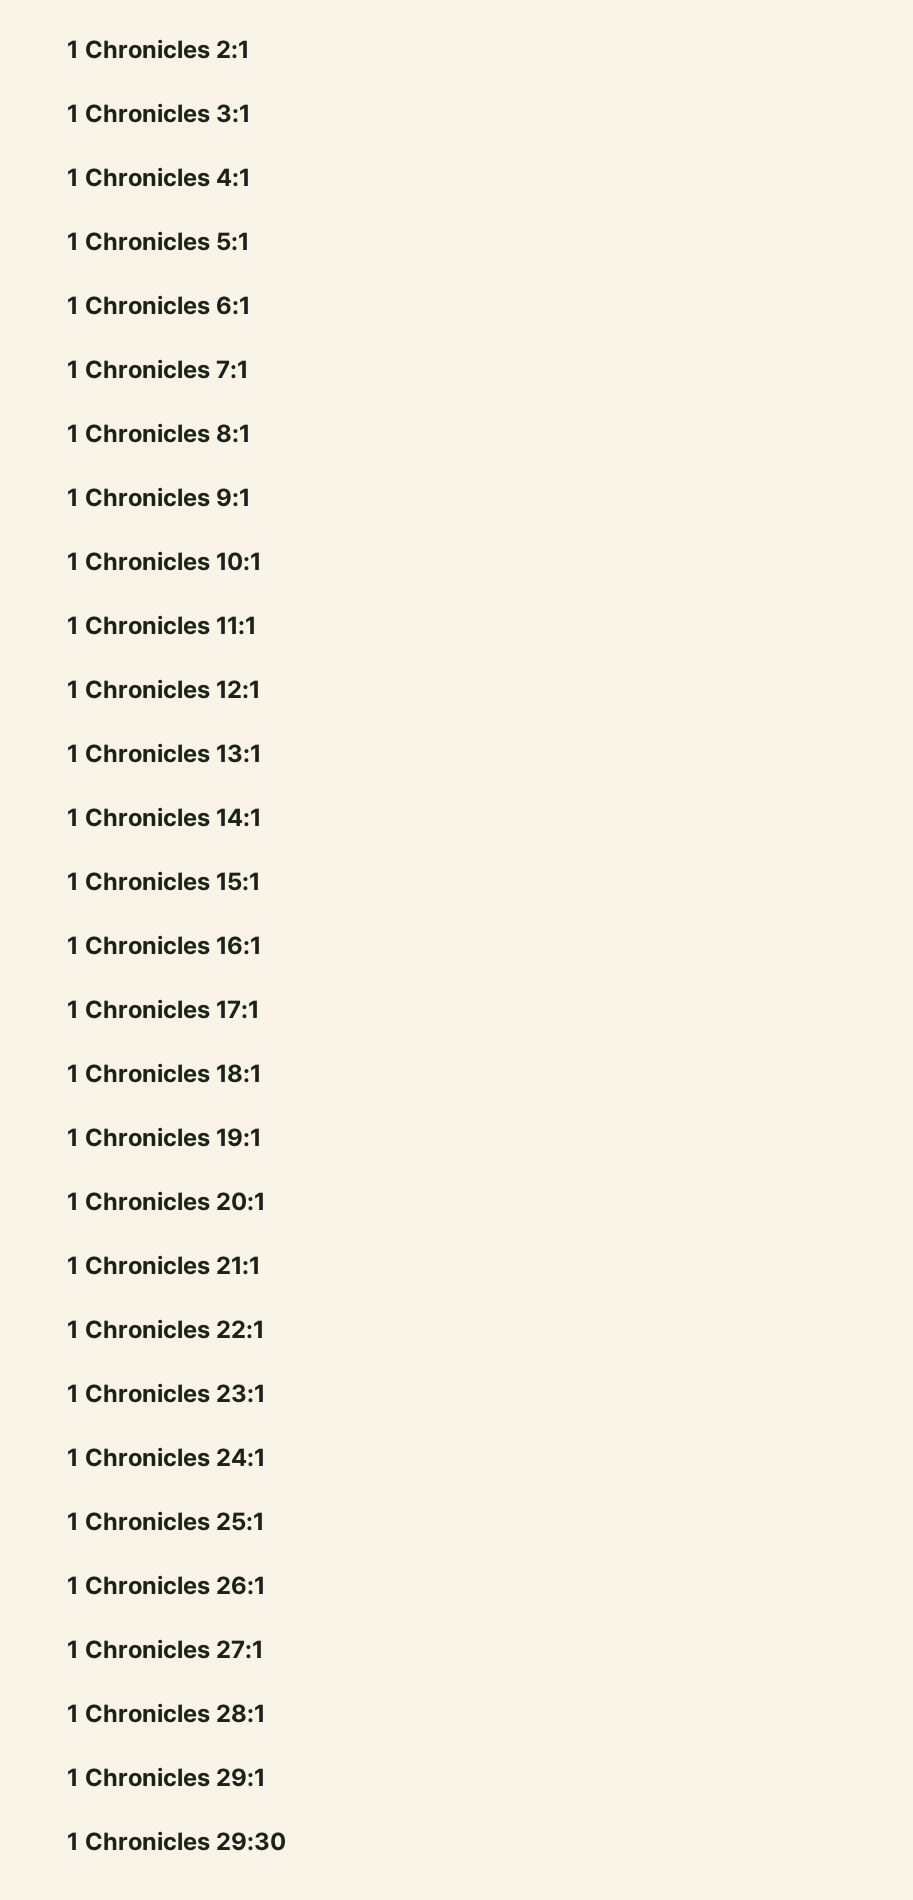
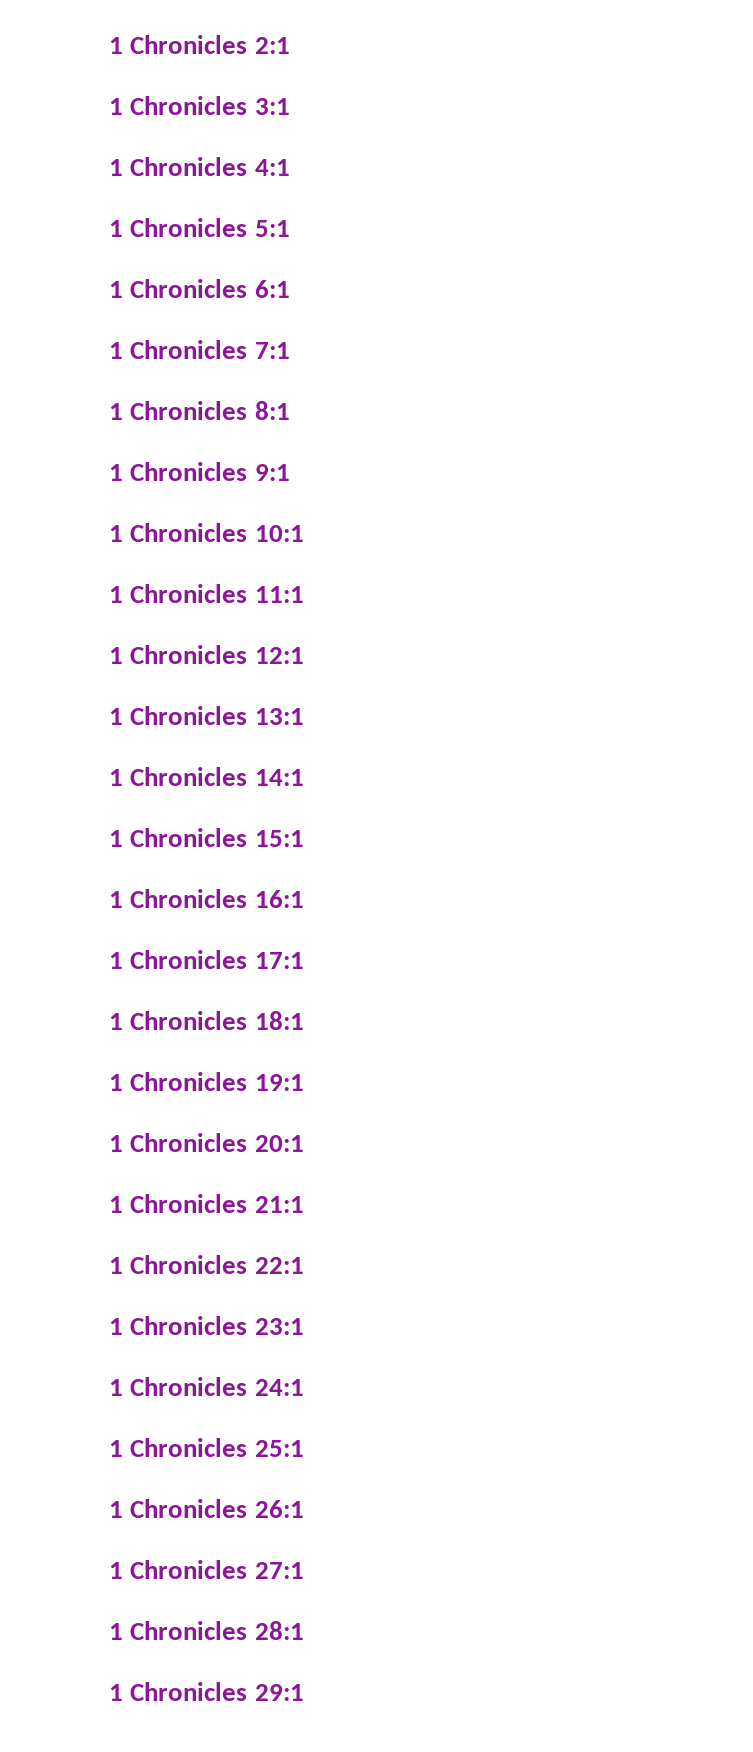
- 1 Chronicles 29:30

